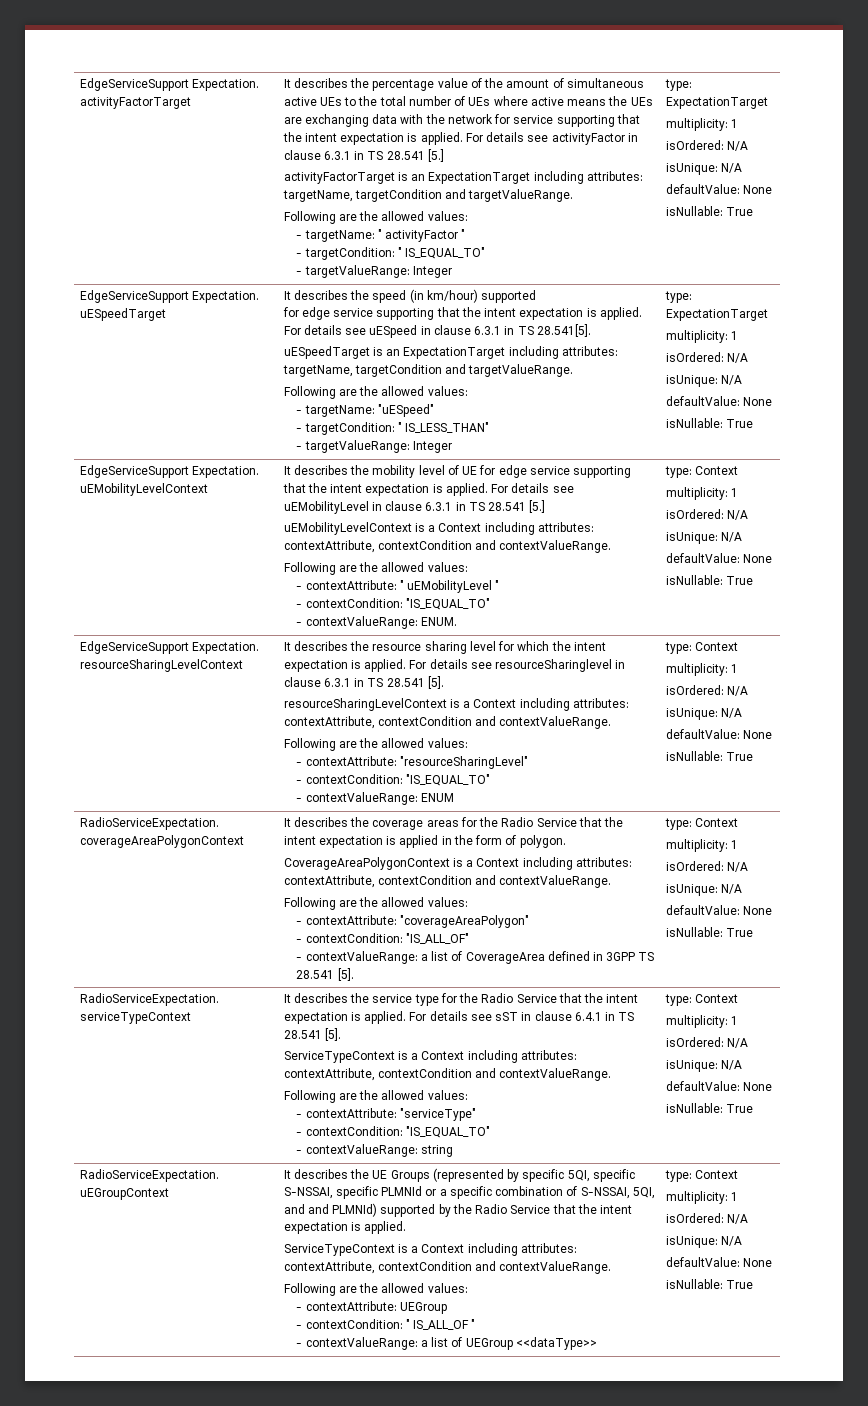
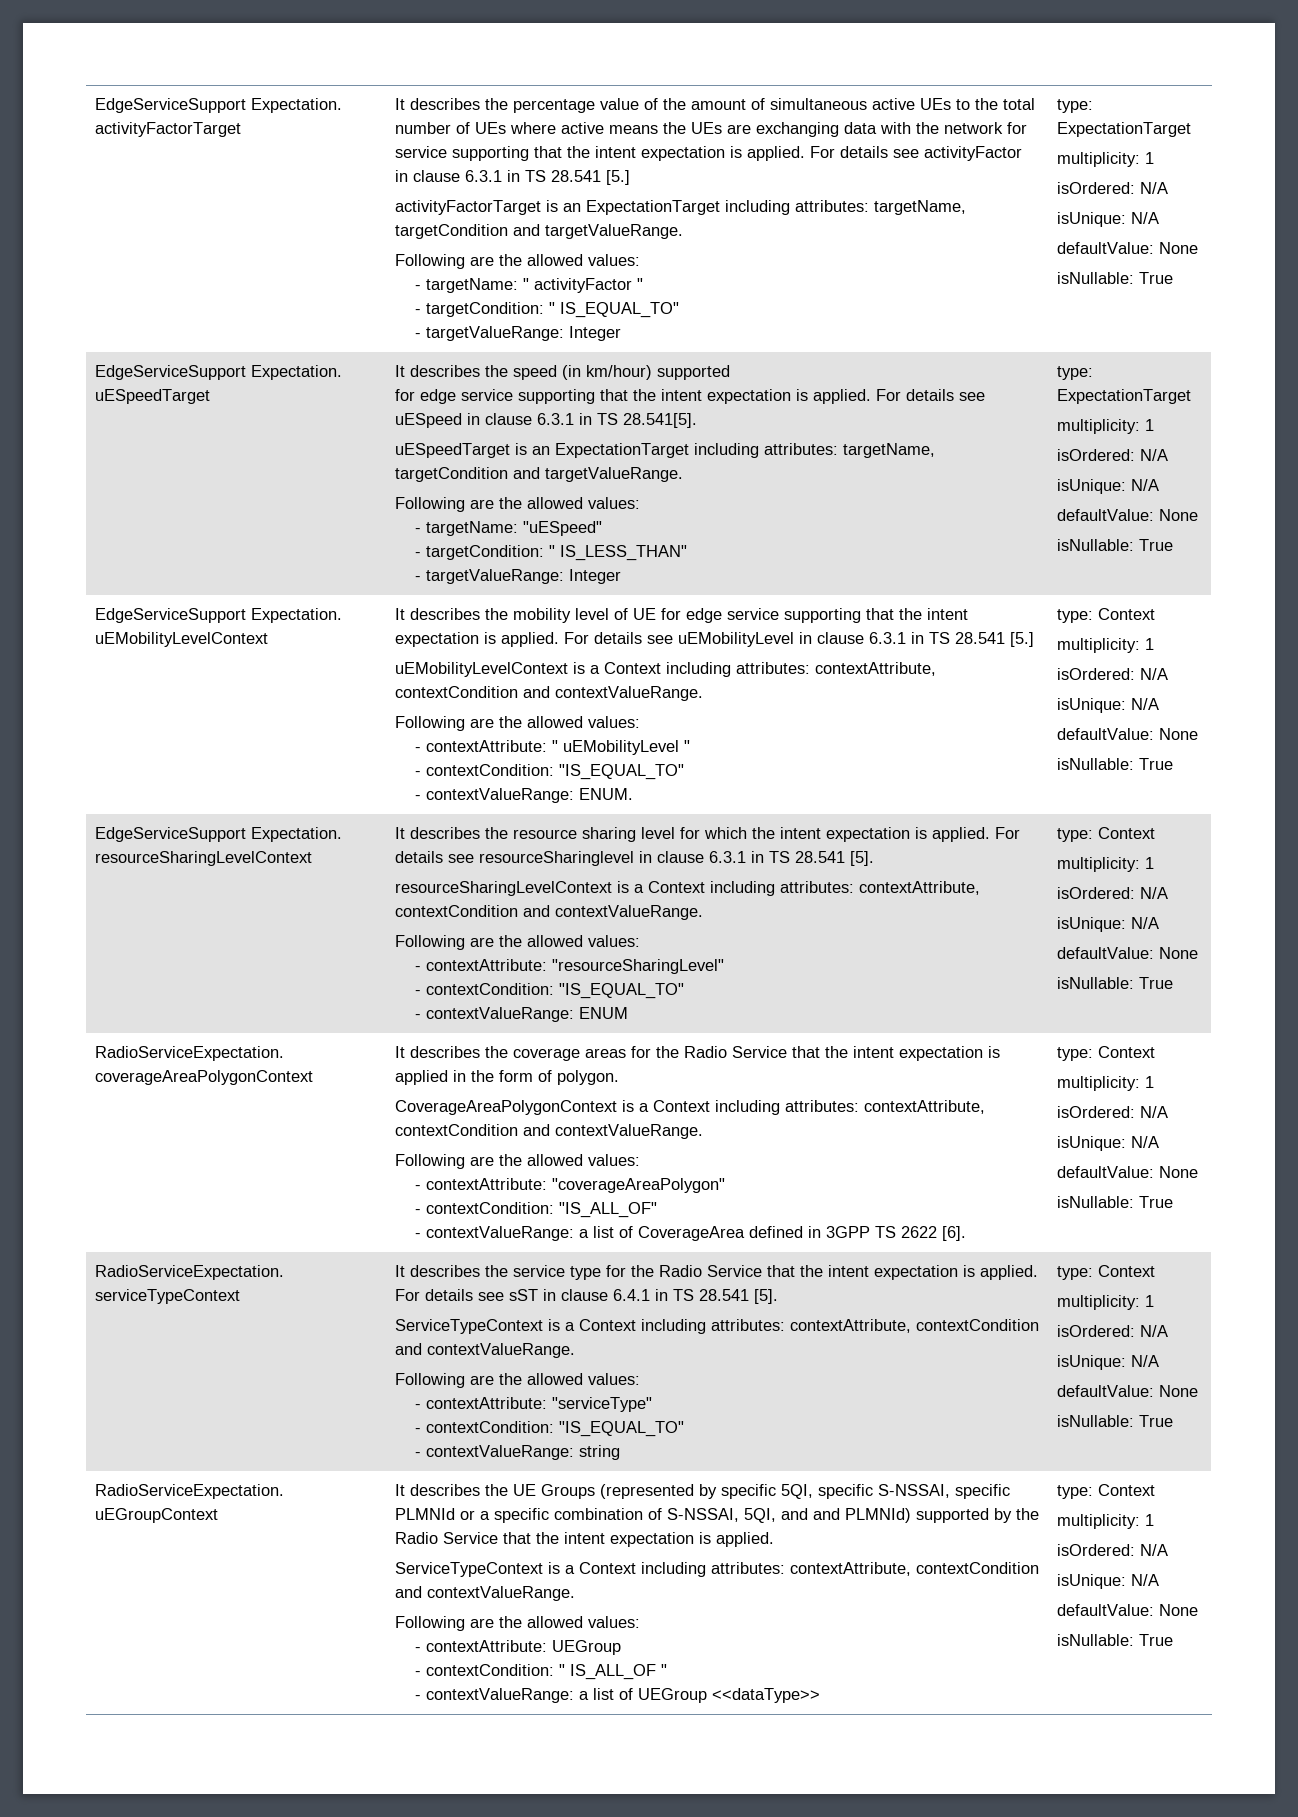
- - contextValueRange: a list of CoverageArea defined in 3GPP TS 28.541 [5].
+ - contextValueRange: a list of CoverageArea defined in 3GPP TS 2622 [6].

